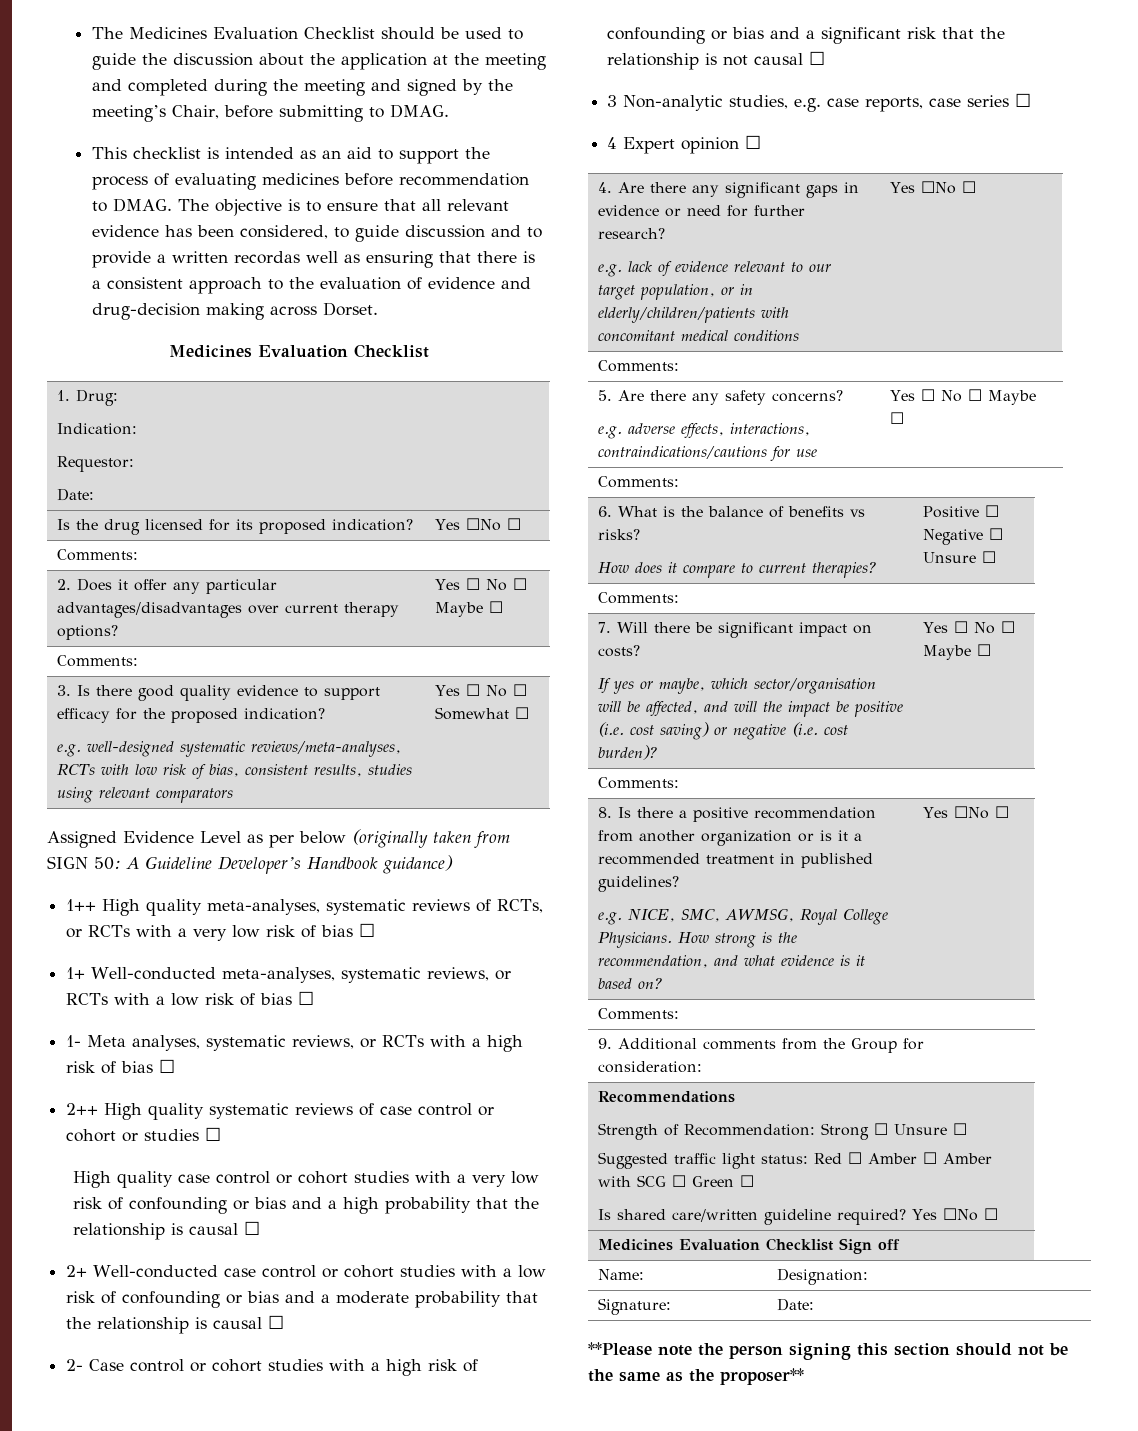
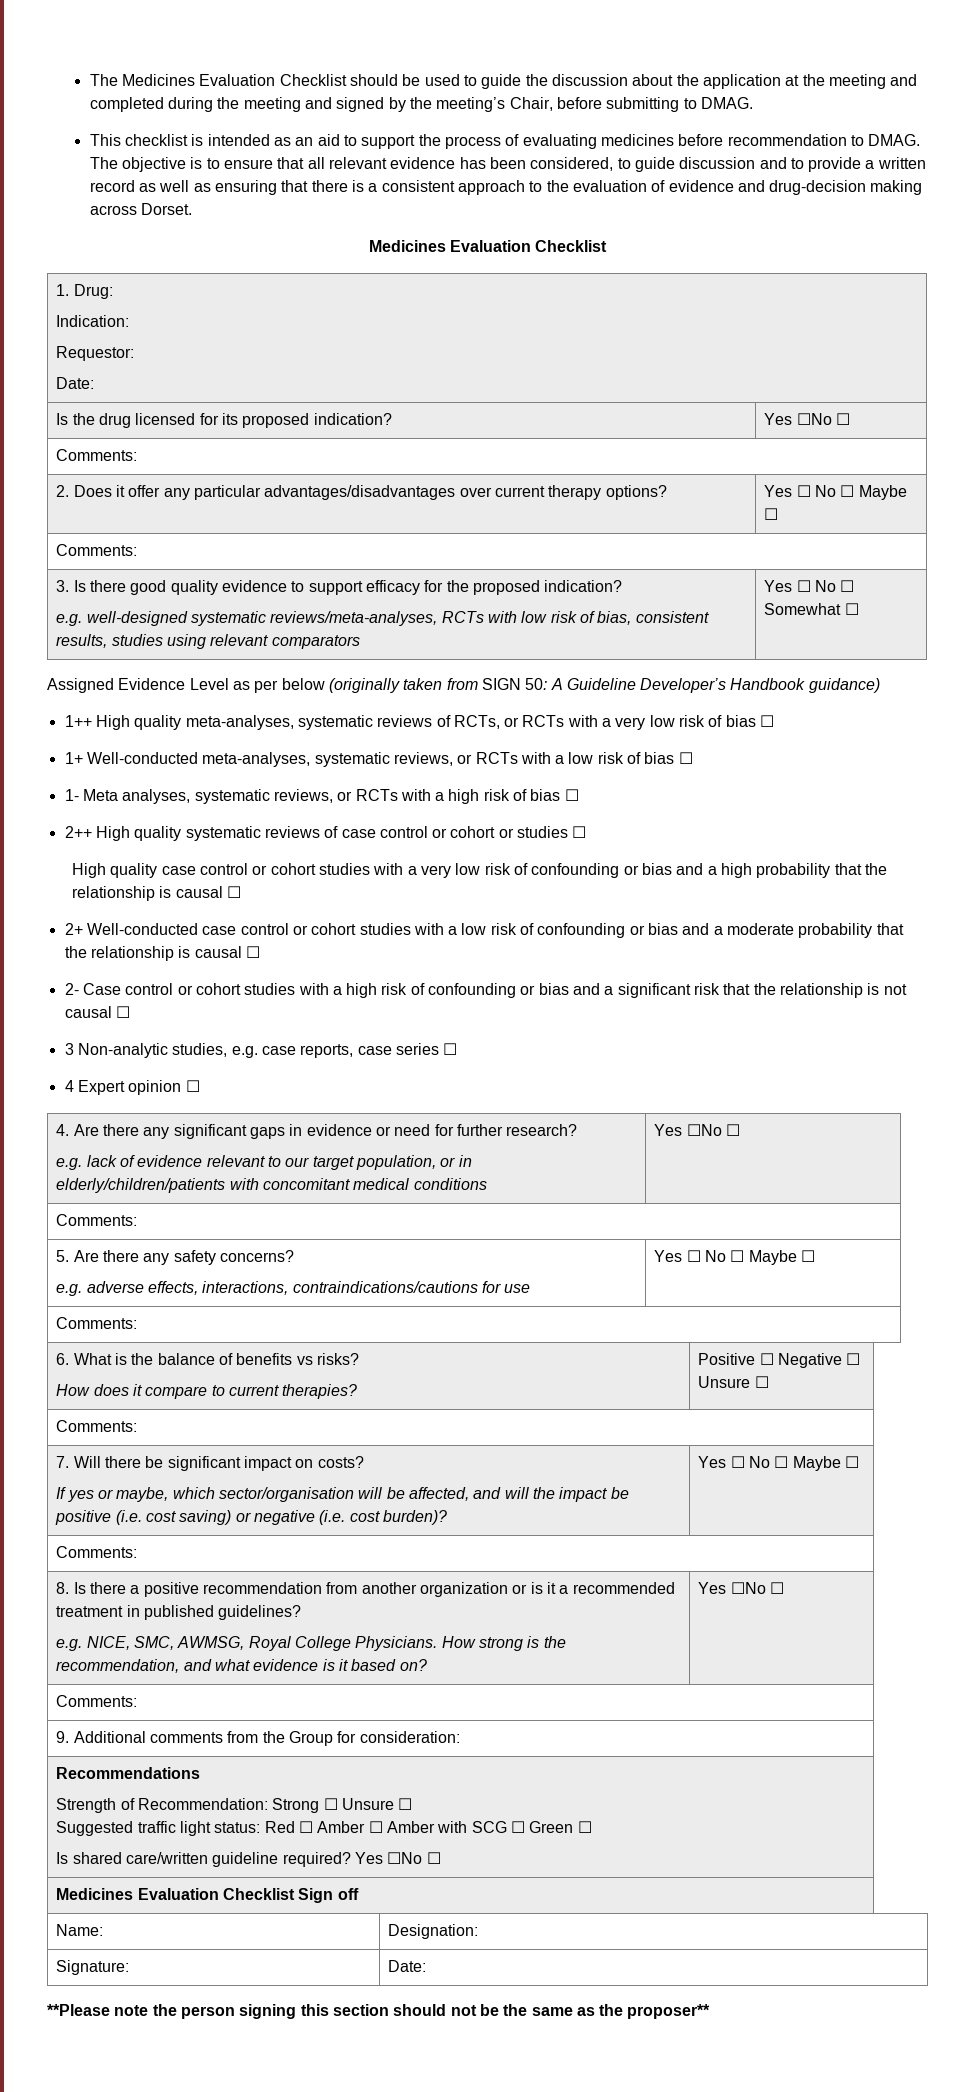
- The objective is to ensure that all relevant evidence has been considered, to guide discussion and to provide a written recordas well as ensuring that there is a consistent approach to the evaluation of evidence and drug-decision making across Dorset.
+ The objective is to ensure that all relevant evidence has been considered, to guide discussion and to provide a written record as well as ensuring that there is a consistent approach to the evaluation of evidence and drug-decision making across Dorset.

